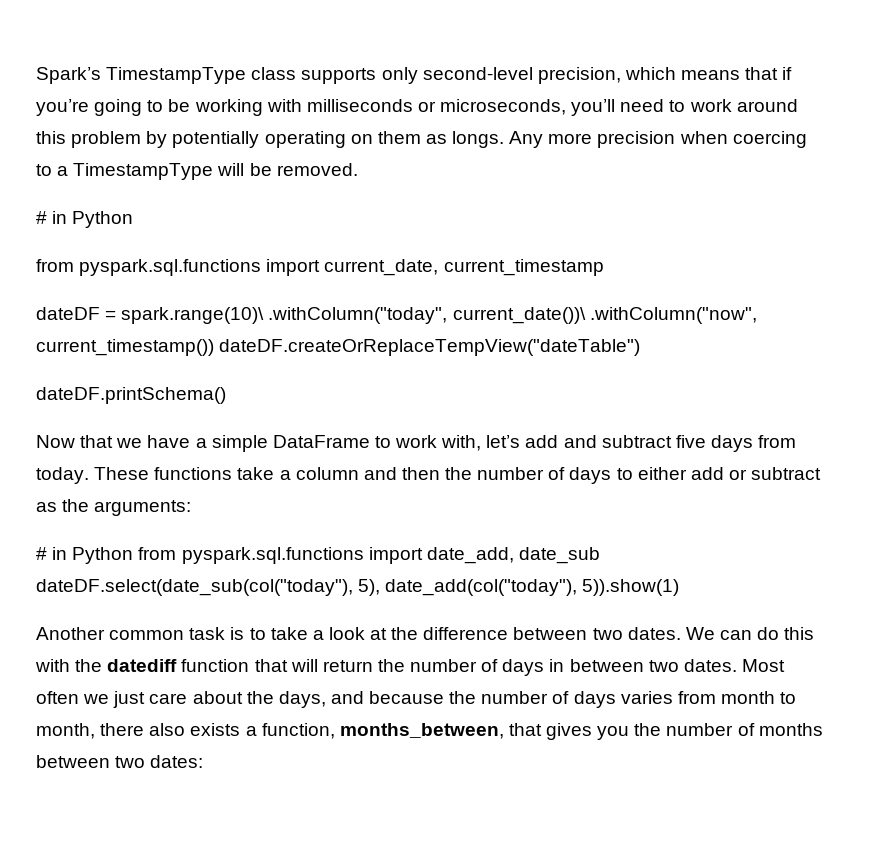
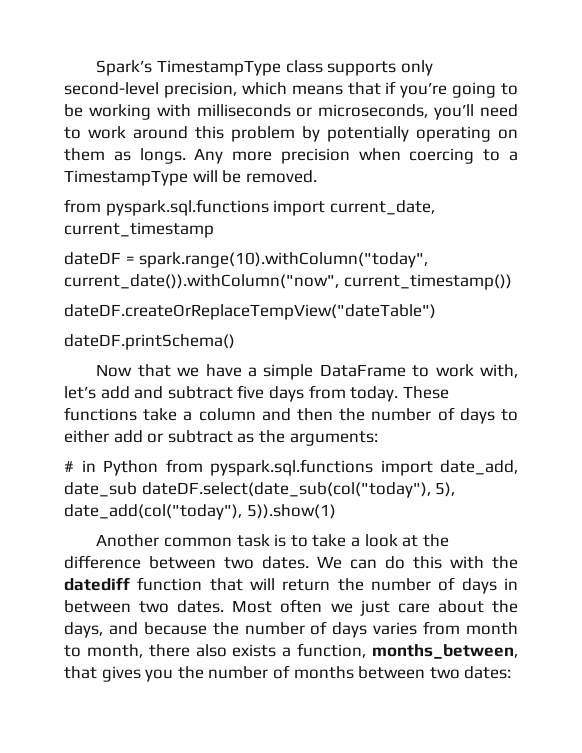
  Any more precision when coercing to a TimestampType will be removed.
- # in Python
- dateDF = spark.range(10)\ .withColumn("today", current_date())\ .withColumn("now", current_timestamp()) dateDF.createOrReplaceTempView("dateTable")
+ dateDF = spark.range(10).withColumn("today", current_date()).withColumn("now", current_timestamp())
+ dateDF.createOrReplaceTempView("dateTable")

